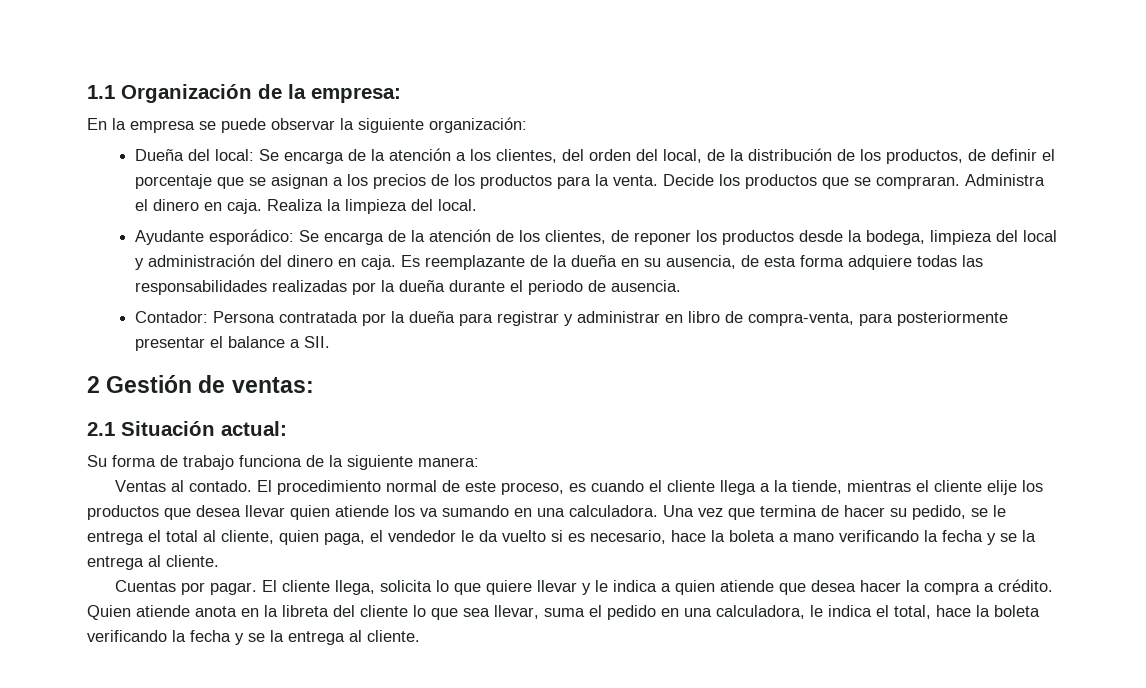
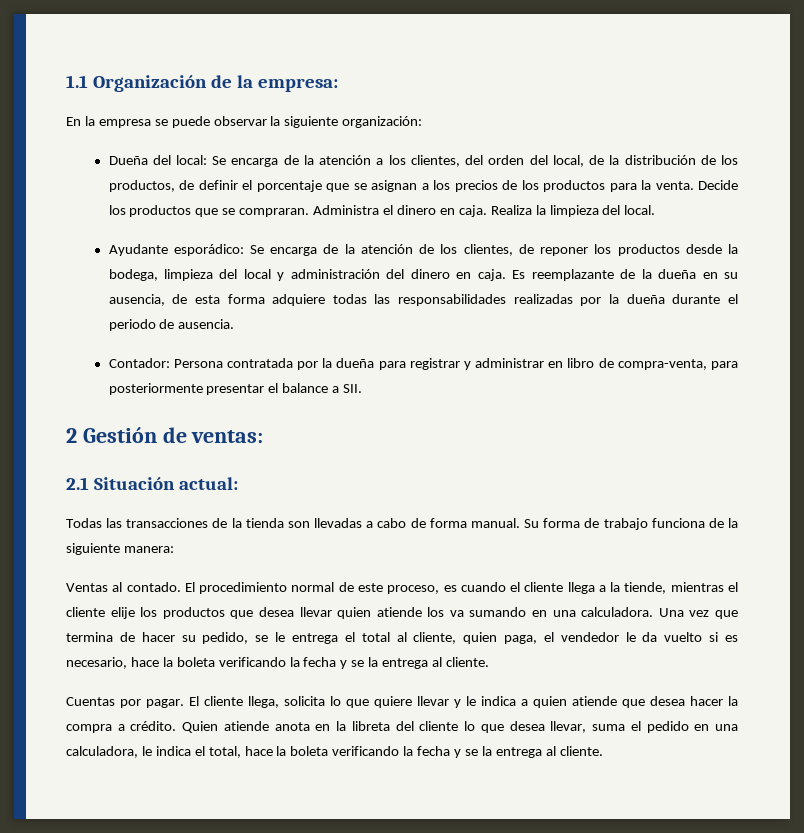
+ Todas las transacciones de la tienda son llevadas a cabo de forma manual.
- Una vez que termina de hacer su pedido, se le entrega el total al cliente, quien paga, el vendedor le da vuelto si es necesario, hace la boleta a mano verificando la fecha y se la entrega al cliente.
+ Una vez que termina de hacer su pedido, se le entrega el total al cliente, quien paga, el vendedor le da vuelto si es necesario, hace la boleta verificando la fecha y se la entrega al cliente.
- Quien atiende anota en la libreta del cliente lo que sea llevar, suma el pedido en una calculadora, le indica el total, hace la boleta verificando la fecha y se la entrega al cliente.
+ Quien atiende anota en la libreta del cliente lo que desea llevar, suma el pedido en una calculadora, le indica el total, hace la boleta verificando la fecha y se la entrega al cliente.

